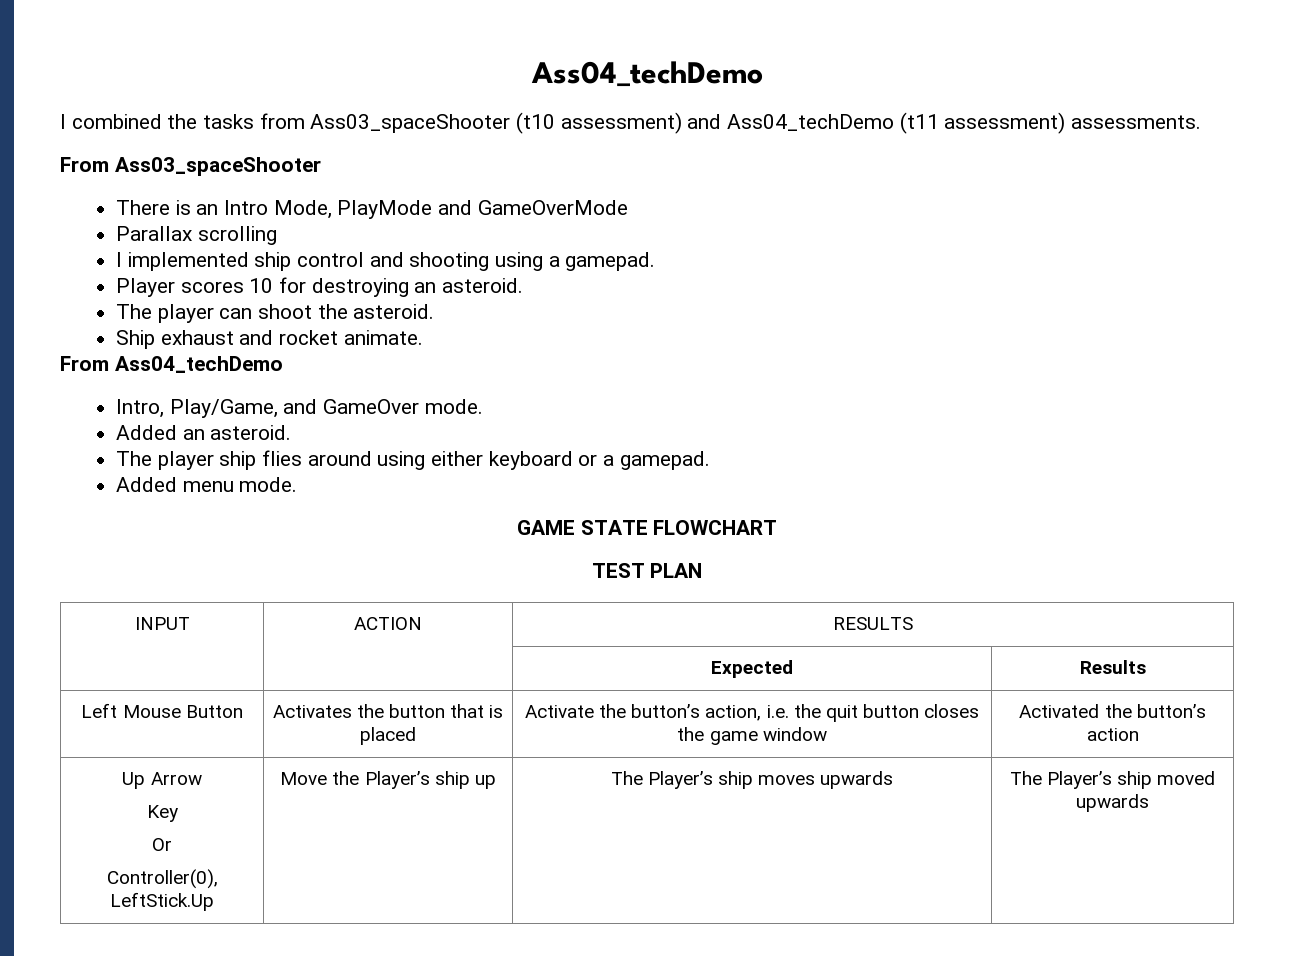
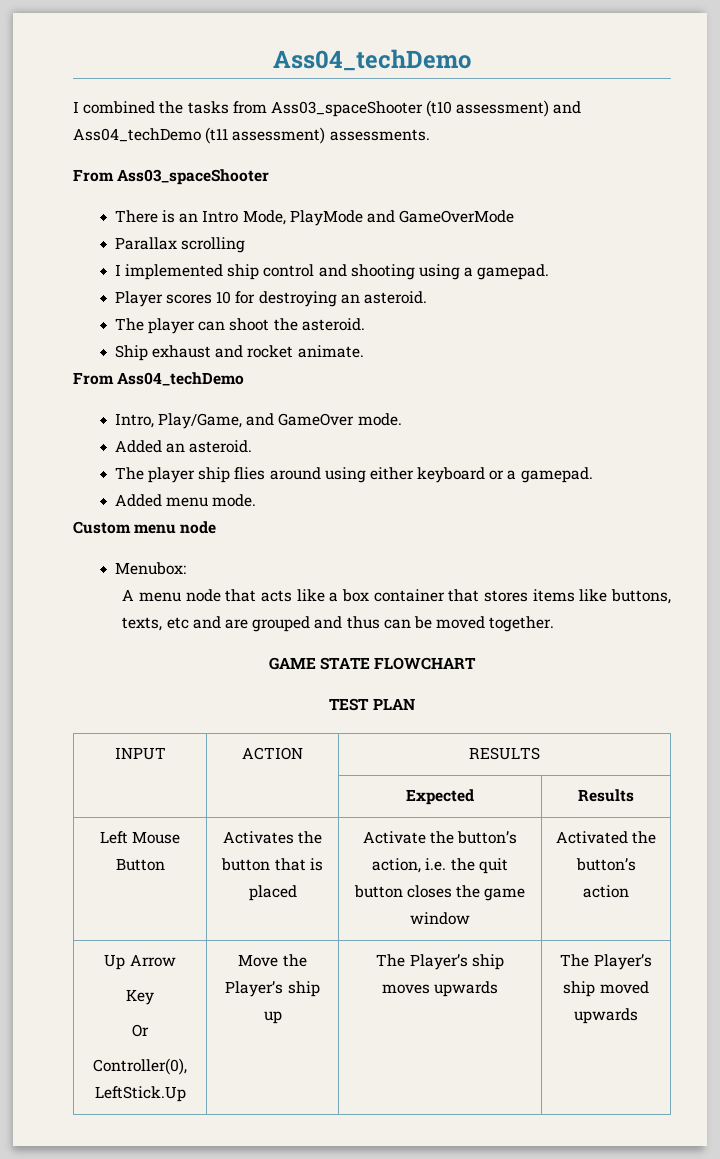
+ Custom menu node
+ Menubox:
+ A menu node that acts like a box container that stores items like buttons, texts, etc and are grouped and thus can be moved together.

